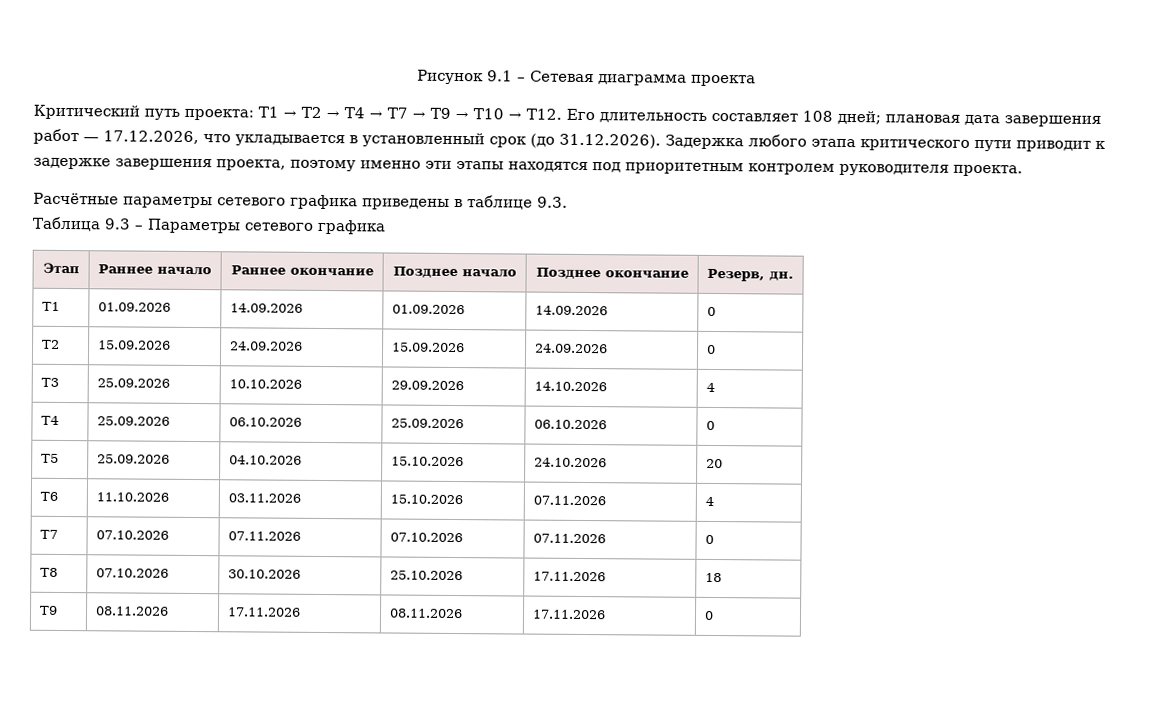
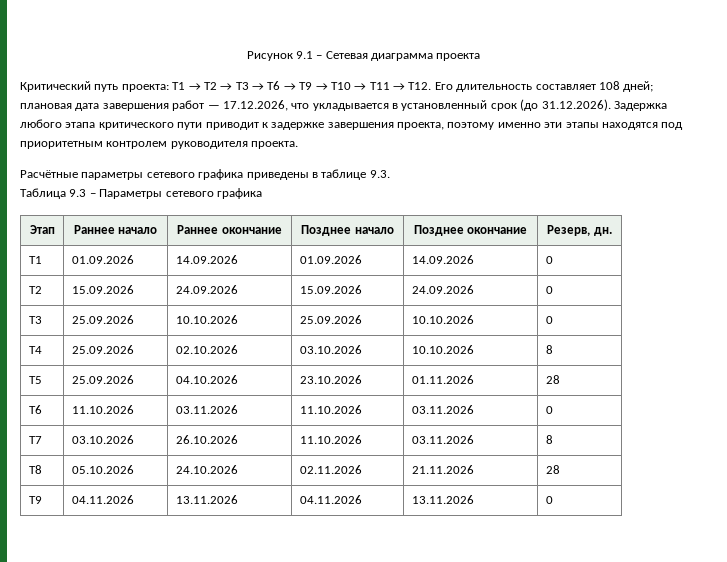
- Критический путь проекта: T1 → T2 → T4 → T7 → T9 → T10 → T12. Его длительность составляет 108 дней; плановая дата завершения работ — 17.12.2026, что укладывается в установленный срок (до 31.12.2026). Задержка любого этапа критического пути приводит к задержке завершения проекта, поэтому именно эти этапы находятся под приоритетным контролем руководителя проекта.
+ Критический путь проекта: T1 → T2 → T3 → T6 → T9 → T10 → T11 → T12. Его длительность составляет 108 дней; плановая дата завершения работ — 17.12.2026, что укладывается в установленный срок (до 31.12.2026). Задержка любого этапа критического пути приводит к задержке завершения проекта, поэтому именно эти этапы находятся под приоритетным контролем руководителя проекта.
- T3 | 25.09.2026 | 10.10.2026 | 29.09.2026 | 14.10.2026 | 4
+ T3 | 25.09.2026 | 10.10.2026 | 25.09.2026 | 10.10.2026 | 0
- T4 | 25.09.2026 | 06.10.2026 | 25.09.2026 | 06.10.2026 | 0
+ T4 | 25.09.2026 | 02.10.2026 | 03.10.2026 | 10.10.2026 | 8
- T5 | 25.09.2026 | 04.10.2026 | 15.10.2026 | 24.10.2026 | 20
+ T5 | 25.09.2026 | 04.10.2026 | 23.10.2026 | 01.11.2026 | 28
- T6 | 11.10.2026 | 03.11.2026 | 15.10.2026 | 07.11.2026 | 4
- T7 | 07.10.2026 | 07.11.2026 | 07.10.2026 | 07.11.2026 | 0
- T8 | 07.10.2026 | 30.10.2026 | 25.10.2026 | 17.11.2026 | 18
- T9 | 08.11.2026 | 17.11.2026 | 08.11.2026 | 17.11.2026 | 0
+ T6 | 11.10.2026 | 03.11.2026 | 11.10.2026 | 03.11.2026 | 0
+ T7 | 03.10.2026 | 26.10.2026 | 11.10.2026 | 03.11.2026 | 8
+ T8 | 05.10.2026 | 24.10.2026 | 02.11.2026 | 21.11.2026 | 28
+ T9 | 04.11.2026 | 13.11.2026 | 04.11.2026 | 13.11.2026 | 0

